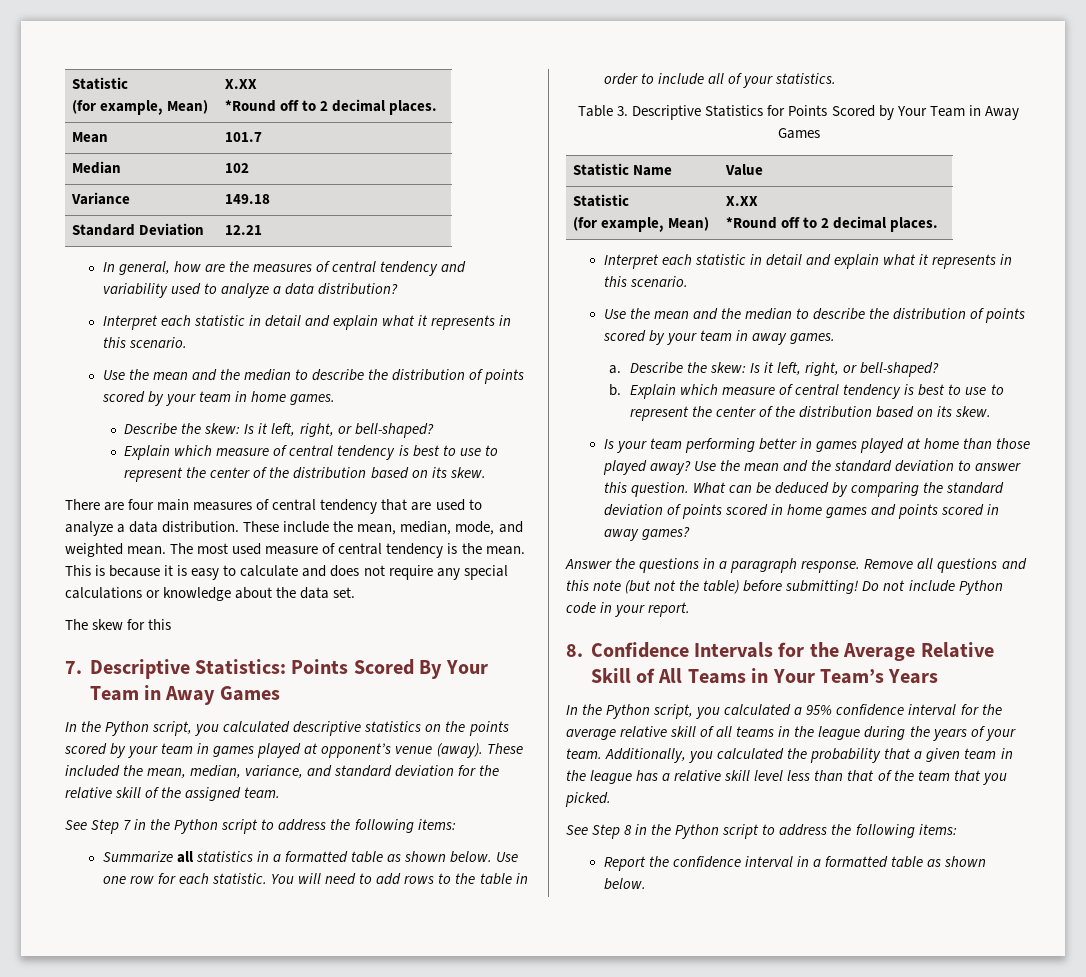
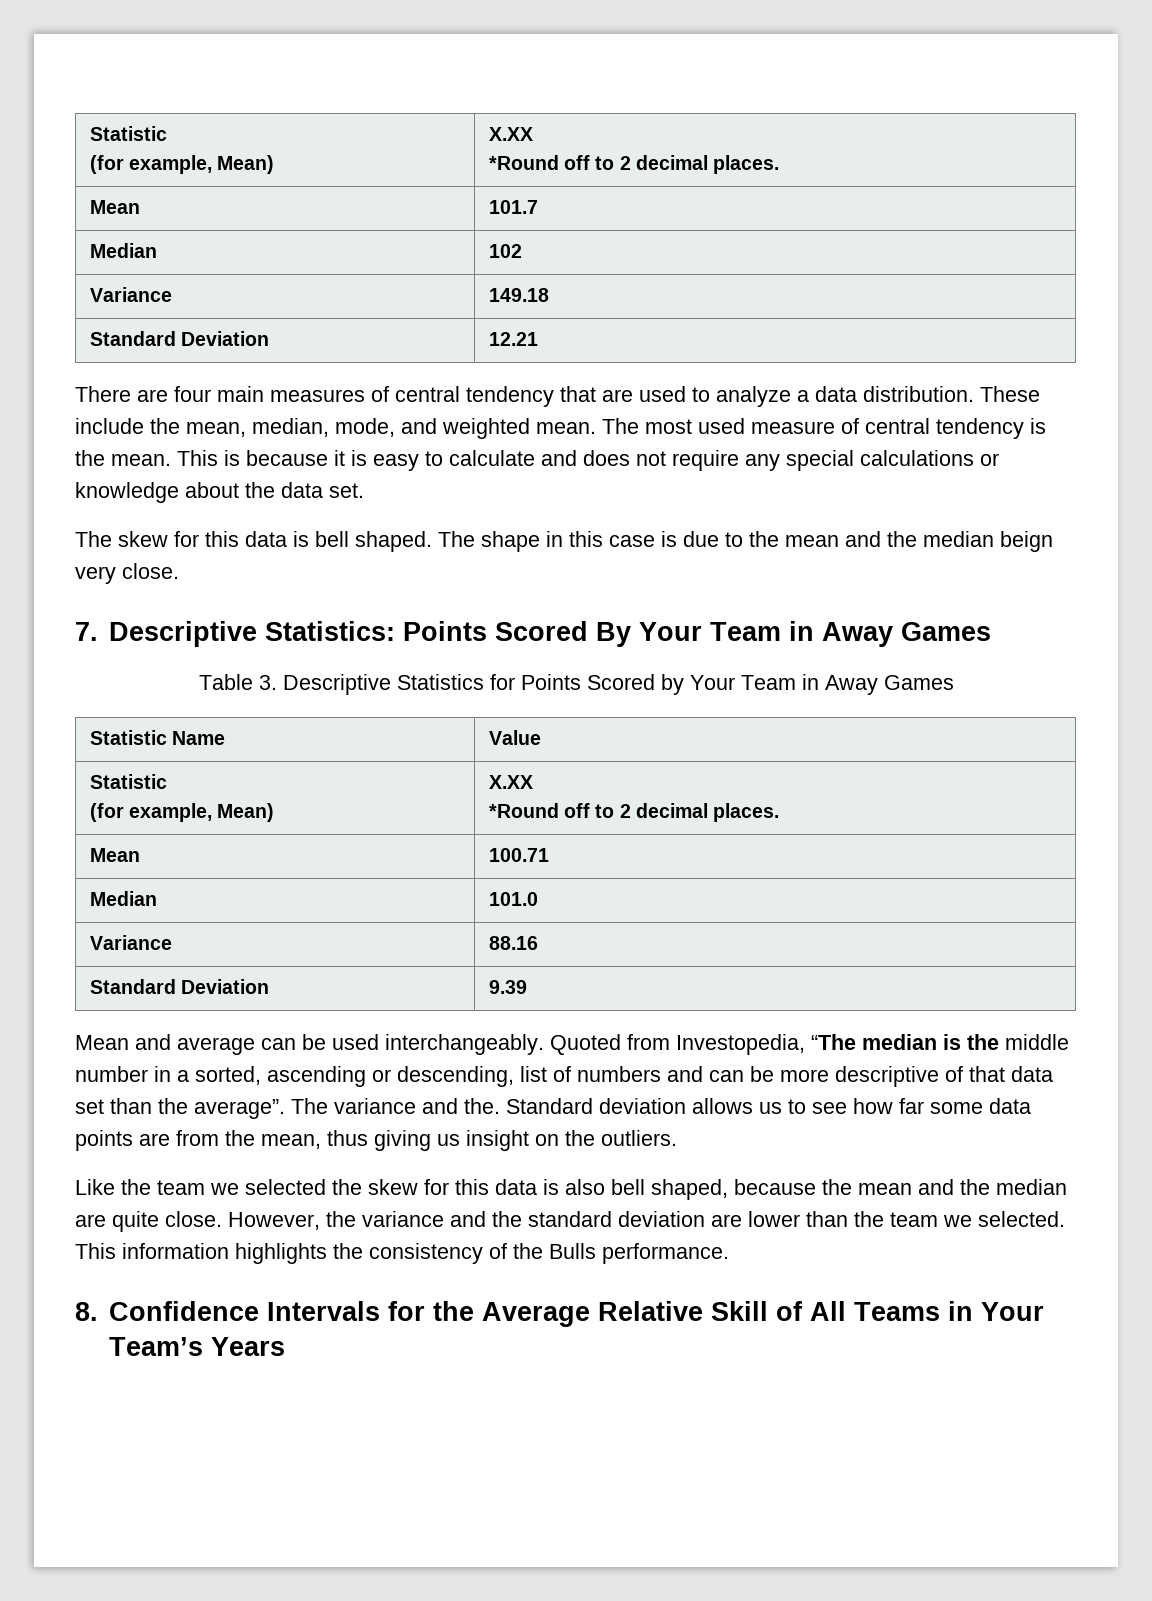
- In general, how are the measures of central tendency and variability used to analyze a data distribution?
- Interpret each statistic in detail and explain what it represents in this scenario.
- Use the mean and the median to describe the distribution of points scored by your team in home games.
- Describe the skew: Is it left, right, or bell-shaped?
- Explain which measure of central tendency is best to use to represent the center of the distribution based on its skew.
- The skew for this
+ The skew for this data is bell shaped. The shape in this case is due to the mean and the median beign very close.
- In the Python script, you calculated descriptive statistics on the points scored by your team in games played at opponent’s venue (away). These included the mean, median, variance, and standard deviation for the relative skill of the assigned team.
- See Step 7 in the Python script to address the following items:
- Summarize all statistics in a formatted table as shown below. Use one row for each statistic. You will need to add rows to the table in order to include all of your statistics.
  Statistic Name | Value
  Statistic
  (for example, Mean) | X.XX
  *Round off to 2 decimal places.
- Interpret each statistic in detail and explain what it represents in this scenario.
- Use the mean and the median to describe the distribution of points scored by your team in away games.
- a. Describe the skew: Is it left, right, or bell-shaped?
- b. Explain which measure of central tendency is best to use to represent the center of the distribution based on its skew.
- Is your team performing better in games played at home than those played away? Use the mean and the standard deviation to answer this question. What can be deduced by comparing the standard deviation of points scored in home games and points scored in away games?
- Answer the questions in a paragraph response. Remove all questions and this note (but not the table) before submitting! Do not include Python code in your report.
+ Mean | 100.71
+ Median | 101.0
+ Variance | 88.16
+ Standard Deviation | 9.39
+ Mean and average can be used interchangeably. Quoted from Investopedia, “The median is the middle number in a sorted, ascending or descending, list of numbers and can be more descriptive of that data set than the average”. The variance and the. Standard deviation allows us to see how far some data points are from the mean, thus giving us insight on the outliers.
+ Like the team we selected the skew for this data is also bell shaped, because the mean and the median are quite close. However, the variance and the standard deviation are lower than the team we selected. This information highlights the consistency of the Bulls performance.
- In the Python script, you calculated a 95% confidence interval for the average relative skill of all teams in the league during the years of your team. Additionally, you calculated the probability that a given team in the league has a relative skill level less than that of the team that you picked.
- See Step 8 in the Python script to address the following items:
- Report the confidence interval in a formatted table as shown below.

